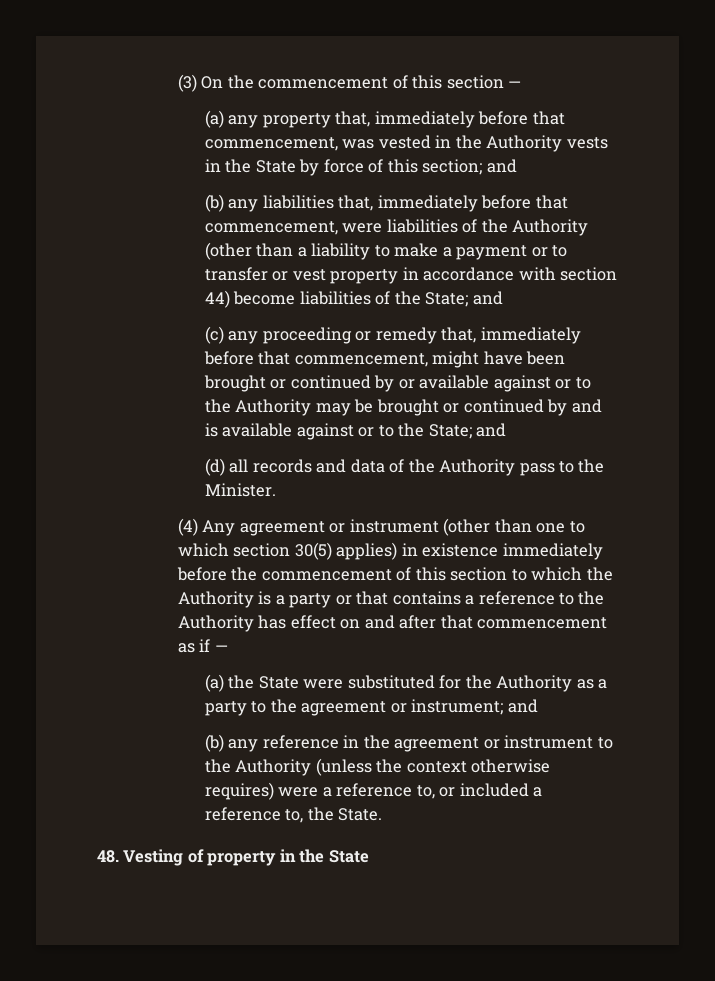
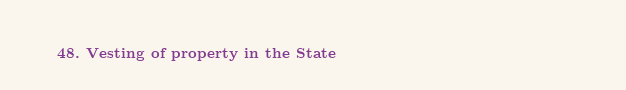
- (3) On the commencement of this section —
- (a) any property that, immediately before that commencement, was vested in the Authority vests in the State by force of this section; and
- (b) any liabilities that, immediately before that commencement, were liabilities of the Authority (other than a liability to make a payment or to transfer or vest property in accordance with section 44) become liabilities of the State; and
- (c) any proceeding or remedy that, immediately before that commencement, might have been brought or continued by or available against or to the Authority may be brought or continued by and is available against or to the State; and
- (d) all records and data of the Authority pass to the Minister.
- (4) Any agreement or instrument (other than one to which section 30(5) applies) in existence immediately before the commencement of this section to which the Authority is a party or that contains a reference to the Authority has effect on and after that commencement as if —
- (a) the State were substituted for the Authority as a party to the agreement or instrument; and
- (b) any reference in the agreement or instrument to the Authority (unless the context otherwise requires) were a reference to, or included a reference to, the State.

